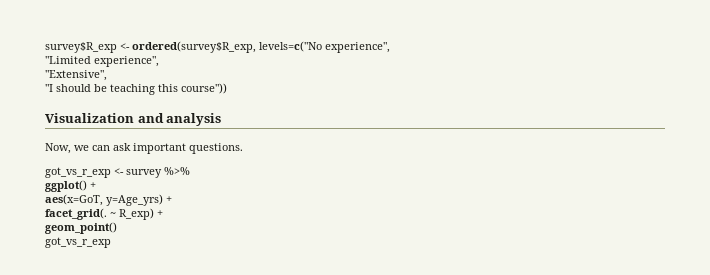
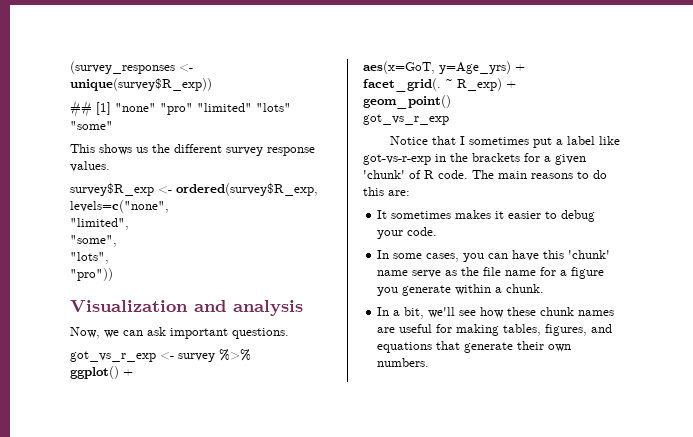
- survey$R_exp <- ordered(survey$R_exp, levels=c("No experience",
- "Limited experience",
- "Extensive",
- "I should be teaching this course"))
+ (survey_responses <- unique(survey$R_exp))
+ ## [1] "none" "pro" "limited" "lots" "some"
+ This shows us the different survey response values.
+ survey$R_exp <- ordered(survey$R_exp, levels=c("none",
+ "limited",
+ "some",
+ "lots",
+ "pro"))
+ Notice that I sometimes put a label like got-vs-r-exp in the brackets for a given 'chunk' of R code. The main reasons to do this are:
+ It sometimes makes it easier to debug your code.
+ In some cases, you can have this 'chunk' name serve as the file name for a figure you generate within a chunk.
+ In a bit, we'll see how these chunk names are useful for making tables, figures, and equations that generate their own numbers.

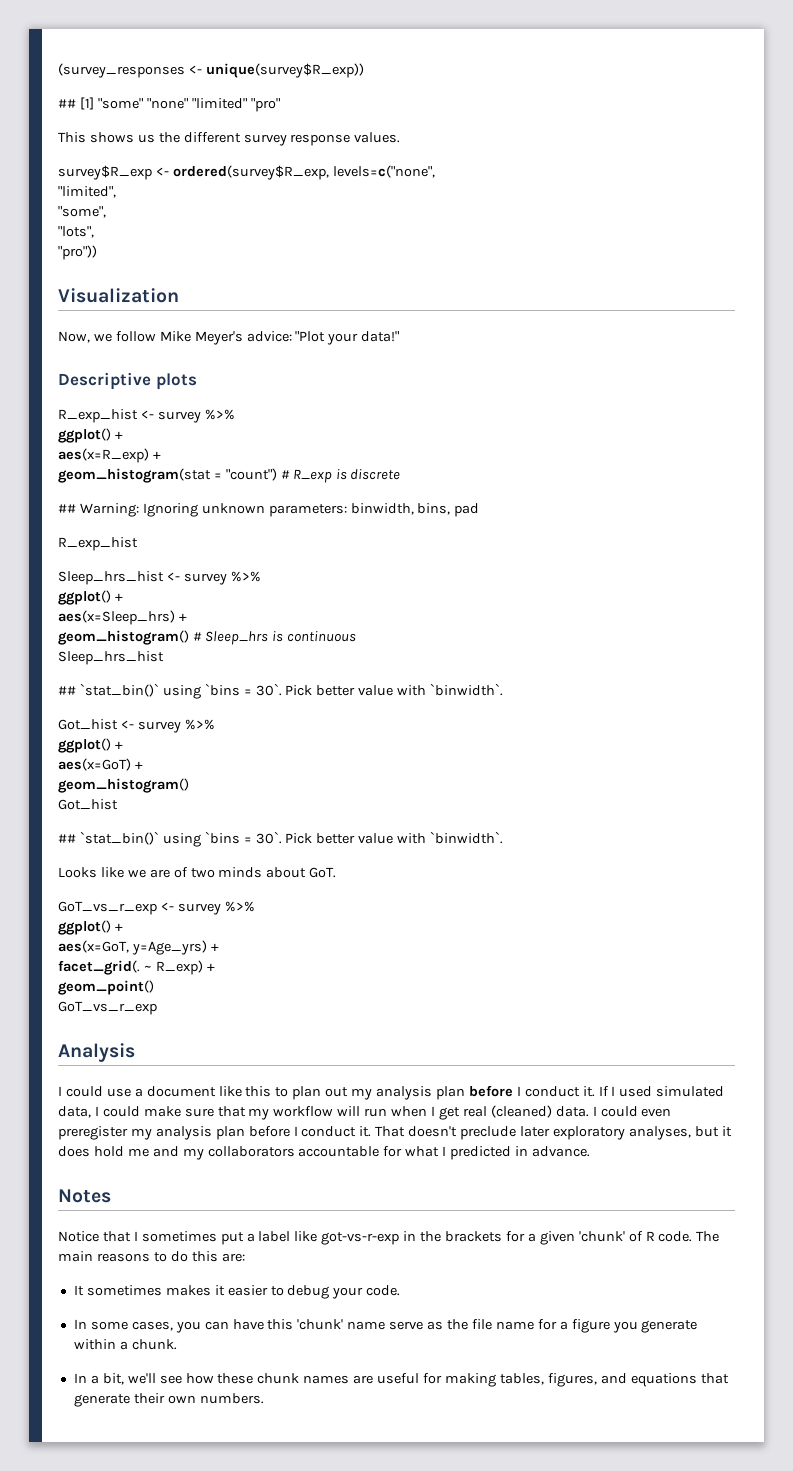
- ## [1] "none" "pro" "limited" "lots" "some"
+ ## [1] "some" "none" "limited" "pro"
- Visualization and analysis
+ Visualization
- Now, we can ask important questions.
- got_vs_r_exp <- survey %>%
+ Now, we follow Mike Meyer's advice: "Plot your data!"
+ Descriptive plots
+ R_exp_hist <- survey %>%
+ ggplot() +
+ aes(x=R_exp) +
+ geom_histogram(stat = "count") # R_exp is discrete
+ ## Warning: Ignoring unknown parameters: binwidth, bins, pad
+ R_exp_hist
+ Sleep_hrs_hist <- survey %>%
+ ggplot() +
+ aes(x=Sleep_hrs) +
+ geom_histogram() # Sleep_hrs is continuous
+ Sleep_hrs_hist
+ ## `stat_bin()` using `bins = 30`. Pick better value with `binwidth`.
+ Got_hist <- survey %>%
+ ggplot() +
+ aes(x=GoT) +
+ geom_histogram()
+ Got_hist
+ ## `stat_bin()` using `bins = 30`. Pick better value with `binwidth`.
+ Looks like we are of two minds about GoT.
+ GoT_vs_r_exp <- survey %>%
  geom_point()
- got_vs_r_exp
+ GoT_vs_r_exp
+ Analysis
+ I could use a document like this to plan out my analysis plan before I conduct it. If I used simulated data, I could make sure that my workflow will run when I get real (cleaned) data. I could even preregister my analysis plan before I conduct it. That doesn't preclude later exploratory analyses, but it does hold me and my collaborators accountable for what I predicted in advance.
+ Notes

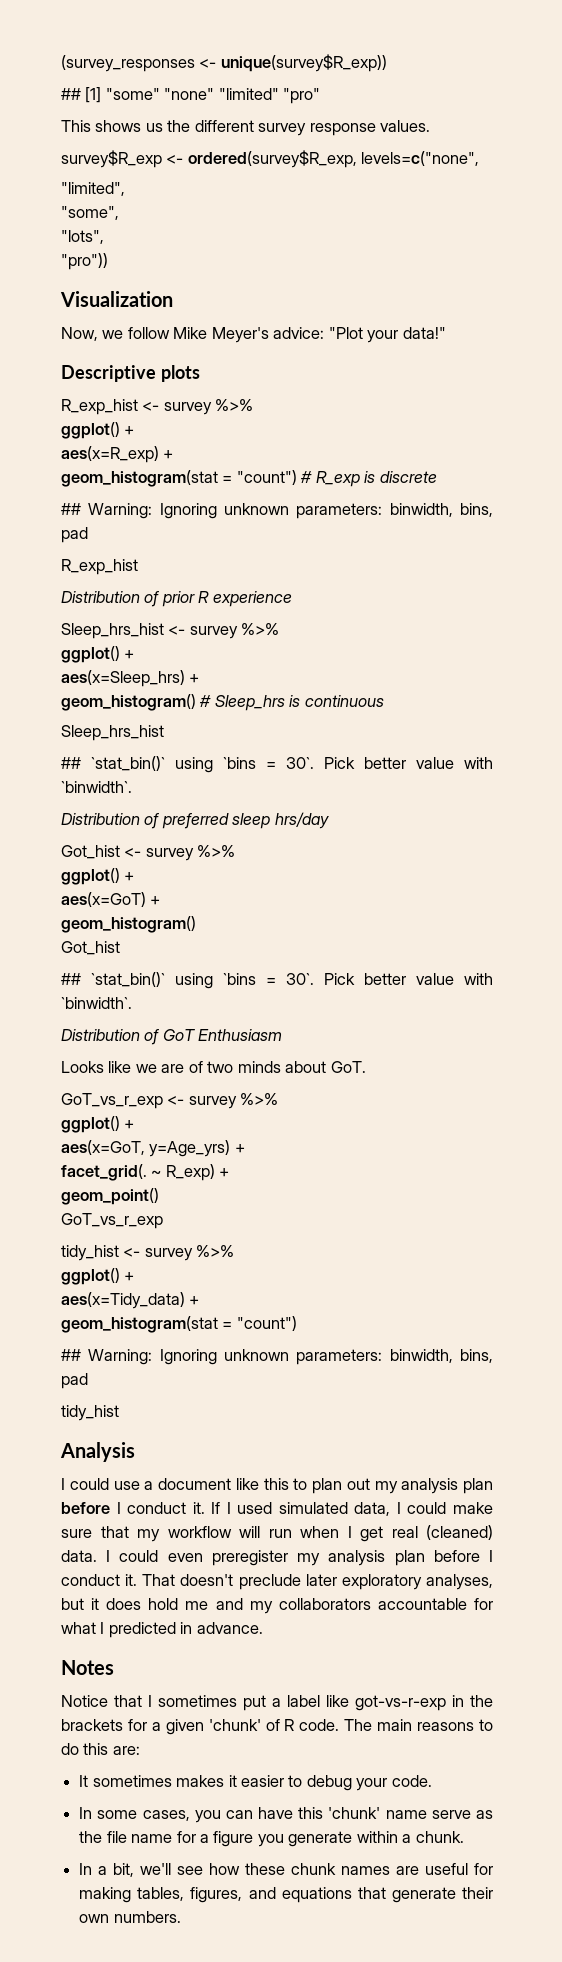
+ Distribution of prior R experience
+ Distribution of preferred sleep hrs/day
+ Distribution of GoT Enthusiasm
+ tidy_hist <- survey %>%
+ ggplot() +
+ aes(x=Tidy_data) +
+ geom_histogram(stat = "count")
+ ## Warning: Ignoring unknown parameters: binwidth, bins, pad
+ tidy_hist

